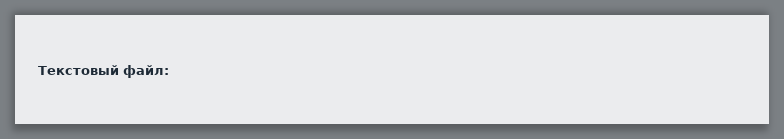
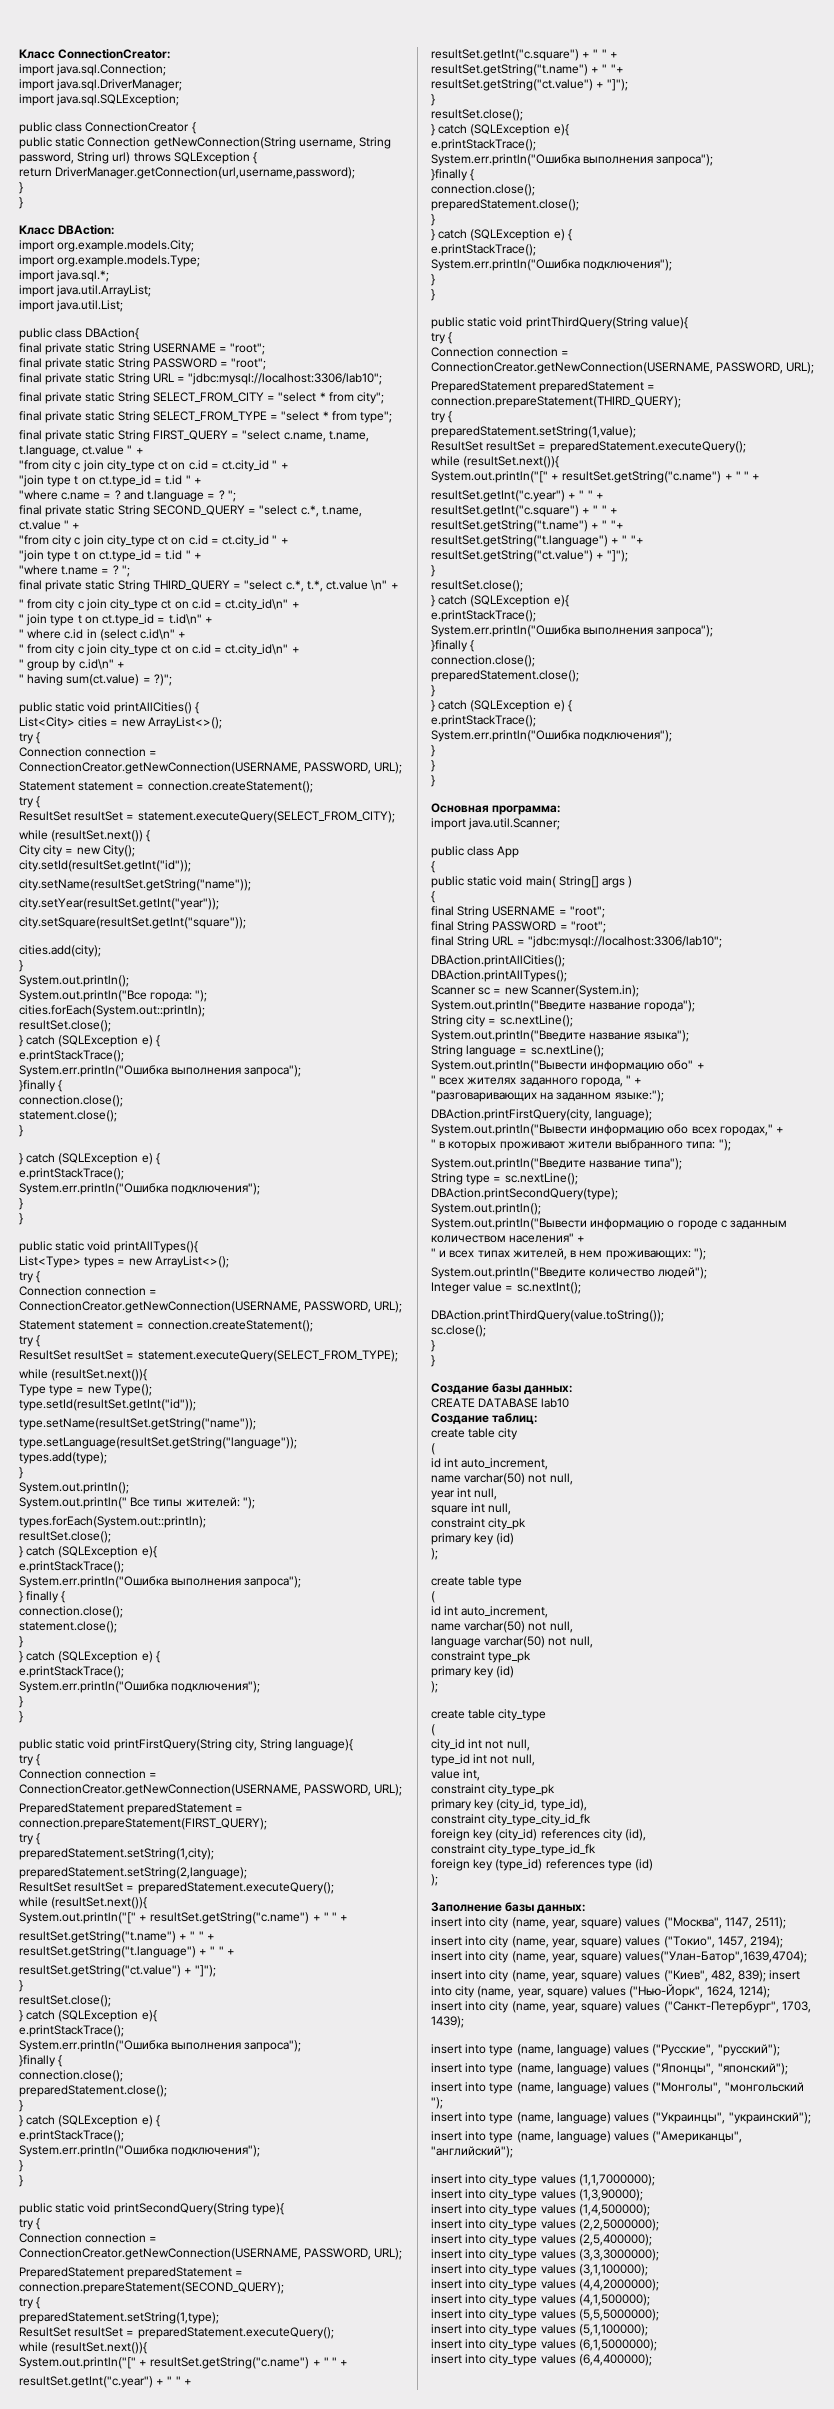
- Текстовый файл:
+ Класс ConnectionCreator:
+ import java.sql.Connection;
+ import java.sql.DriverManager;
+ import java.sql.SQLException;
+ public class ConnectionCreator {
+ public static Connection getNewConnection(String username, String password, String url) throws SQLException {
+ return DriverManager.getConnection(url,username,password);
+ }
+ }
+ Класс DBAction:
+ import org.example.models.City;
+ import org.example.models.Type;
+ import java.sql.*;
+ import java.util.ArrayList;
+ import java.util.List;
+ public class DBAction{
+ final private static String USERNAME = "root";
+ final private static String PASSWORD = "root";
+ final private static String URL = "jdbc:mysql://localhost:3306/lab10";
+ final private static String SELECT_FROM_CITY = "select * from city";
+ final private static String SELECT_FROM_TYPE = "select * from type";
+ final private static String FIRST_QUERY = "select c.name, t.name, t.language, ct.value " +
+ "from city c join city_type ct on c.id = ct.city_id " +
+ "join type t on ct.type_id = t.id " +
+ "where c.name = ? and t.language = ? ";
+ final private static String SECOND_QUERY = "select c.*, t.name, ct.value " +
+ "from city c join city_type ct on c.id = ct.city_id " +
+ "join type t on ct.type_id = t.id " +
+ "where t.name = ? ";
+ final private static String THIRD_QUERY = "select c.*, t.*, ct.value \n" +
+ " from city c join city_type ct on c.id = ct.city_id\n" +
+ " join type t on ct.type_id = t.id\n" +
+ " where c.id in (select c.id\n" +
+ " from city c join city_type ct on c.id = ct.city_id\n" +
+ " group by c.id\n" +
+ " having sum(ct.value) = ?)";
+ public static void printAllCities() {
+ List<City> cities = new ArrayList<>();
+ try {
+ Connection connection = ConnectionCreator.getNewConnection(USERNAME, PASSWORD, URL);
+ Statement statement = connection.createStatement();
+ try {
+ ResultSet resultSet = statement.executeQuery(SELECT_FROM_CITY);
+ while (resultSet.next()) {
+ City city = new City();
+ city.setId(resultSet.getInt("id"));
+ city.setName(resultSet.getString("name"));
+ city.setYear(resultSet.getInt("year"));
+ city.setSquare(resultSet.getInt("square"));
+ cities.add(city);
+ }
+ System.out.println();
+ System.out.println("Все города: ");
+ cities.forEach(System.out::println);
+ resultSet.close();
+ } catch (SQLException e) {
+ e.printStackTrace();
+ System.err.println("Ошибка выполнения запроса");
+ }finally {
+ connection.close();
+ statement.close();
+ }
+ } catch (SQLException e) {
+ e.printStackTrace();
+ System.err.println("Ошибка подключения");
+ }
+ }
+ public static void printAllTypes(){
+ List<Type> types = new ArrayList<>();
+ try {
+ Connection connection = ConnectionCreator.getNewConnection(USERNAME, PASSWORD, URL);
+ Statement statement = connection.createStatement();
+ try {
+ ResultSet resultSet = statement.executeQuery(SELECT_FROM_TYPE);
+ while (resultSet.next()){
+ Type type = new Type();
+ type.setId(resultSet.getInt("id"));
+ type.setName(resultSet.getString("name"));
+ type.setLanguage(resultSet.getString("language"));
+ types.add(type);
+ }
+ System.out.println();
+ System.out.println(" Все типы жителей: ");
+ types.forEach(System.out::println);
+ resultSet.close();
+ } catch (SQLException e){
+ e.printStackTrace();
+ System.err.println("Ошибка выполнения запроса");
+ } finally {
+ connection.close();
+ statement.close();
+ }
+ } catch (SQLException e) {
+ e.printStackTrace();
+ System.err.println("Ошибка подключения");
+ }
+ }
+ public static void printFirstQuery(String city, String language){
+ try {
+ Connection connection = ConnectionCreator.getNewConnection(USERNAME, PASSWORD, URL);
+ PreparedStatement preparedStatement = connection.prepareStatement(FIRST_QUERY);
+ try {
+ preparedStatement.setString(1,city);
+ preparedStatement.setString(2,language);
+ ResultSet resultSet = preparedStatement.executeQuery();
+ while (resultSet.next()){
+ System.out.println("[" + resultSet.getString("c.name") + " " +
+ resultSet.getString("t.name") + " " +
+ resultSet.getString("t.language") + " " +
+ resultSet.getString("ct.value") + "]");
+ }
+ resultSet.close();
+ } catch (SQLException e){
+ e.printStackTrace();
+ System.err.println("Ошибка выполнения запроса");
+ }finally {
+ connection.close();
+ preparedStatement.close();
+ }
+ } catch (SQLException e) {
+ e.printStackTrace();
+ System.err.println("Ошибка подключения");
+ }
+ }
+ public static void printSecondQuery(String type){
+ try {
+ Connection connection = ConnectionCreator.getNewConnection(USERNAME, PASSWORD, URL);
+ PreparedStatement preparedStatement = connection.prepareStatement(SECOND_QUERY);
+ try {
+ preparedStatement.setString(1,type);
+ ResultSet resultSet = preparedStatement.executeQuery();
+ while (resultSet.next()){
+ System.out.println("[" + resultSet.getString("c.name") + " " +
+ resultSet.getInt("c.year") + " " +
+ resultSet.getInt("c.square") + " " +
+ resultSet.getString("t.name") + " "+
+ resultSet.getString("ct.value") + "]");
+ }
+ resultSet.close();
+ } catch (SQLException e){
+ e.printStackTrace();
+ System.err.println("Ошибка выполнения запроса");
+ }finally {
+ connection.close();
+ preparedStatement.close();
+ }
+ } catch (SQLException e) {
+ e.printStackTrace();
+ System.err.println("Ошибка подключения");
+ }
+ }
+ public static void printThirdQuery(String value){
+ try {
+ Connection connection = ConnectionCreator.getNewConnection(USERNAME, PASSWORD, URL);
+ PreparedStatement preparedStatement = connection.prepareStatement(THIRD_QUERY);
+ try {
+ preparedStatement.setString(1,value);
+ ResultSet resultSet = preparedStatement.executeQuery();
+ while (resultSet.next()){
+ System.out.println("[" + resultSet.getString("c.name") + " " +
+ resultSet.getInt("c.year") + " " +
+ resultSet.getInt("c.square") + " " +
+ resultSet.getString("t.name") + " "+
+ resultSet.getString("t.language") + " "+
+ resultSet.getString("ct.value") + "]");
+ }
+ resultSet.close();
+ } catch (SQLException e){
+ e.printStackTrace();
+ System.err.println("Ошибка выполнения запроса");
+ }finally {
+ connection.close();
+ preparedStatement.close();
+ }
+ } catch (SQLException e) {
+ e.printStackTrace();
+ System.err.println("Ошибка подключения");
+ }
+ }
+ }
+ Основная программа:
+ import java.util.Scanner;
+ public class App
+ {
+ public static void main( String[] args )
+ {
+ final String USERNAME = "root";
+ final String PASSWORD = "root";
+ final String URL = "jdbc:mysql://localhost:3306/lab10";
+ DBAction.printAllCities();
+ DBAction.printAllTypes();
+ Scanner sc = new Scanner(System.in);
+ System.out.println("Введите название города");
+ String city = sc.nextLine();
+ System.out.println("Введите название языка");
+ String language = sc.nextLine();
+ System.out.println("Вывести информацию обо" +
+ " всех жителях заданного города, " +
+ "разговаривающих на заданном языке:");
+ DBAction.printFirstQuery(city, language);
+ System.out.println("Вывести информацию обо всех городах," +
+ " в которых проживают жители выбранного типа: ");
+ System.out.println("Введите название типа");
+ String type = sc.nextLine();
+ DBAction.printSecondQuery(type);
+ System.out.println();
+ System.out.println("Вывести информацию о городе с заданным количеством населения" +
+ " и всех типах жителей, в нем проживающих: ");
+ System.out.println("Введите количество людей");
+ Integer value = sc.nextInt();
+ DBAction.printThirdQuery(value.toString());
+ sc.close();
+ }
+ }
+ Создание базы данных:
+ CREATE DATABASE lab10
+ Создание таблиц:
+ create table city
+ (
+ id int auto_increment,
+ name varchar(50) not null,
+ year int null,
+ square int null,
+ constraint city_pk
+ primary key (id)
+ );
+ create table type
+ (
+ id int auto_increment,
+ name varchar(50) not null,
+ language varchar(50) not null,
+ constraint type_pk
+ primary key (id)
+ );
+ create table city_type
+ (
+ city_id int not null,
+ type_id int not null,
+ value int,
+ constraint city_type_pk
+ primary key (city_id, type_id),
+ constraint city_type_city_id_fk
+ foreign key (city_id) references city (id),
+ constraint city_type_type_id_fk
+ foreign key (type_id) references type (id)
+ );
+ Заполнение базы данных:
+ insert into city (name, year, square) values ("Москва", 1147, 2511);
+ insert into city (name, year, square) values ("Токио", 1457, 2194); insert into city (name, year, square) values("Улан-Батор",1639,4704);
+ insert into city (name, year, square) values ("Киев", 482, 839); insert into city (name, year, square) values ("Нью-Йорк", 1624, 1214);
+ insert into city (name, year, square) values ("Санкт-Петербург", 1703, 1439);
+ insert into type (name, language) values ("Русские", "русский");
+ insert into type (name, language) values ("Японцы", "японский");
+ insert into type (name, language) values ("Монголы", "монгольский ");
+ insert into type (name, language) values ("Украинцы", "украинский");
+ insert into type (name, language) values ("Американцы", "английский");
+ insert into city_type values (1,1,7000000);
+ insert into city_type values (1,3,90000);
+ insert into city_type values (1,4,500000);
+ insert into city_type values (2,2,5000000);
+ insert into city_type values (2,5,400000);
+ insert into city_type values (3,3,3000000);
+ insert into city_type values (3,1,100000);
+ insert into city_type values (4,4,2000000);
+ insert into city_type values (4,1,500000);
+ insert into city_type values (5,5,5000000);
+ insert into city_type values (5,1,100000);
+ insert into city_type values (6,1,5000000);
+ insert into city_type values (6,4,400000);

